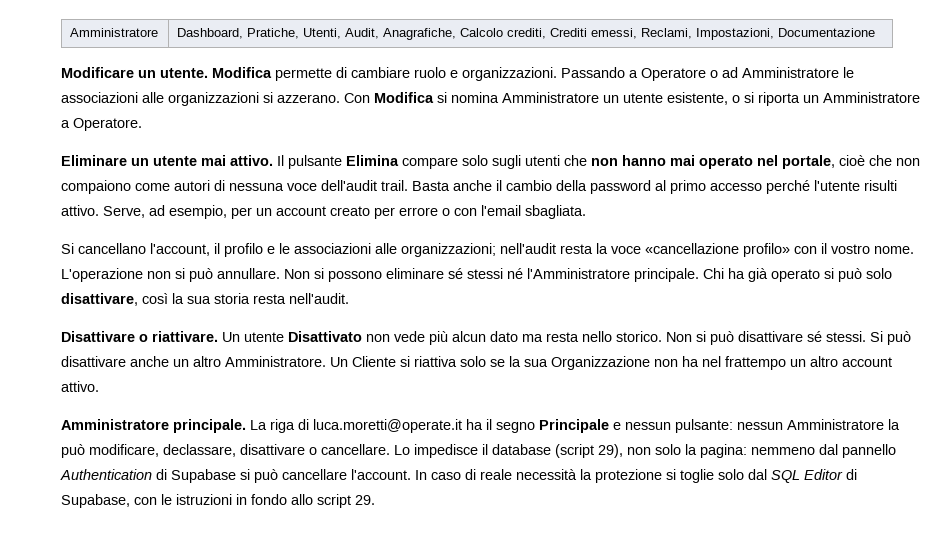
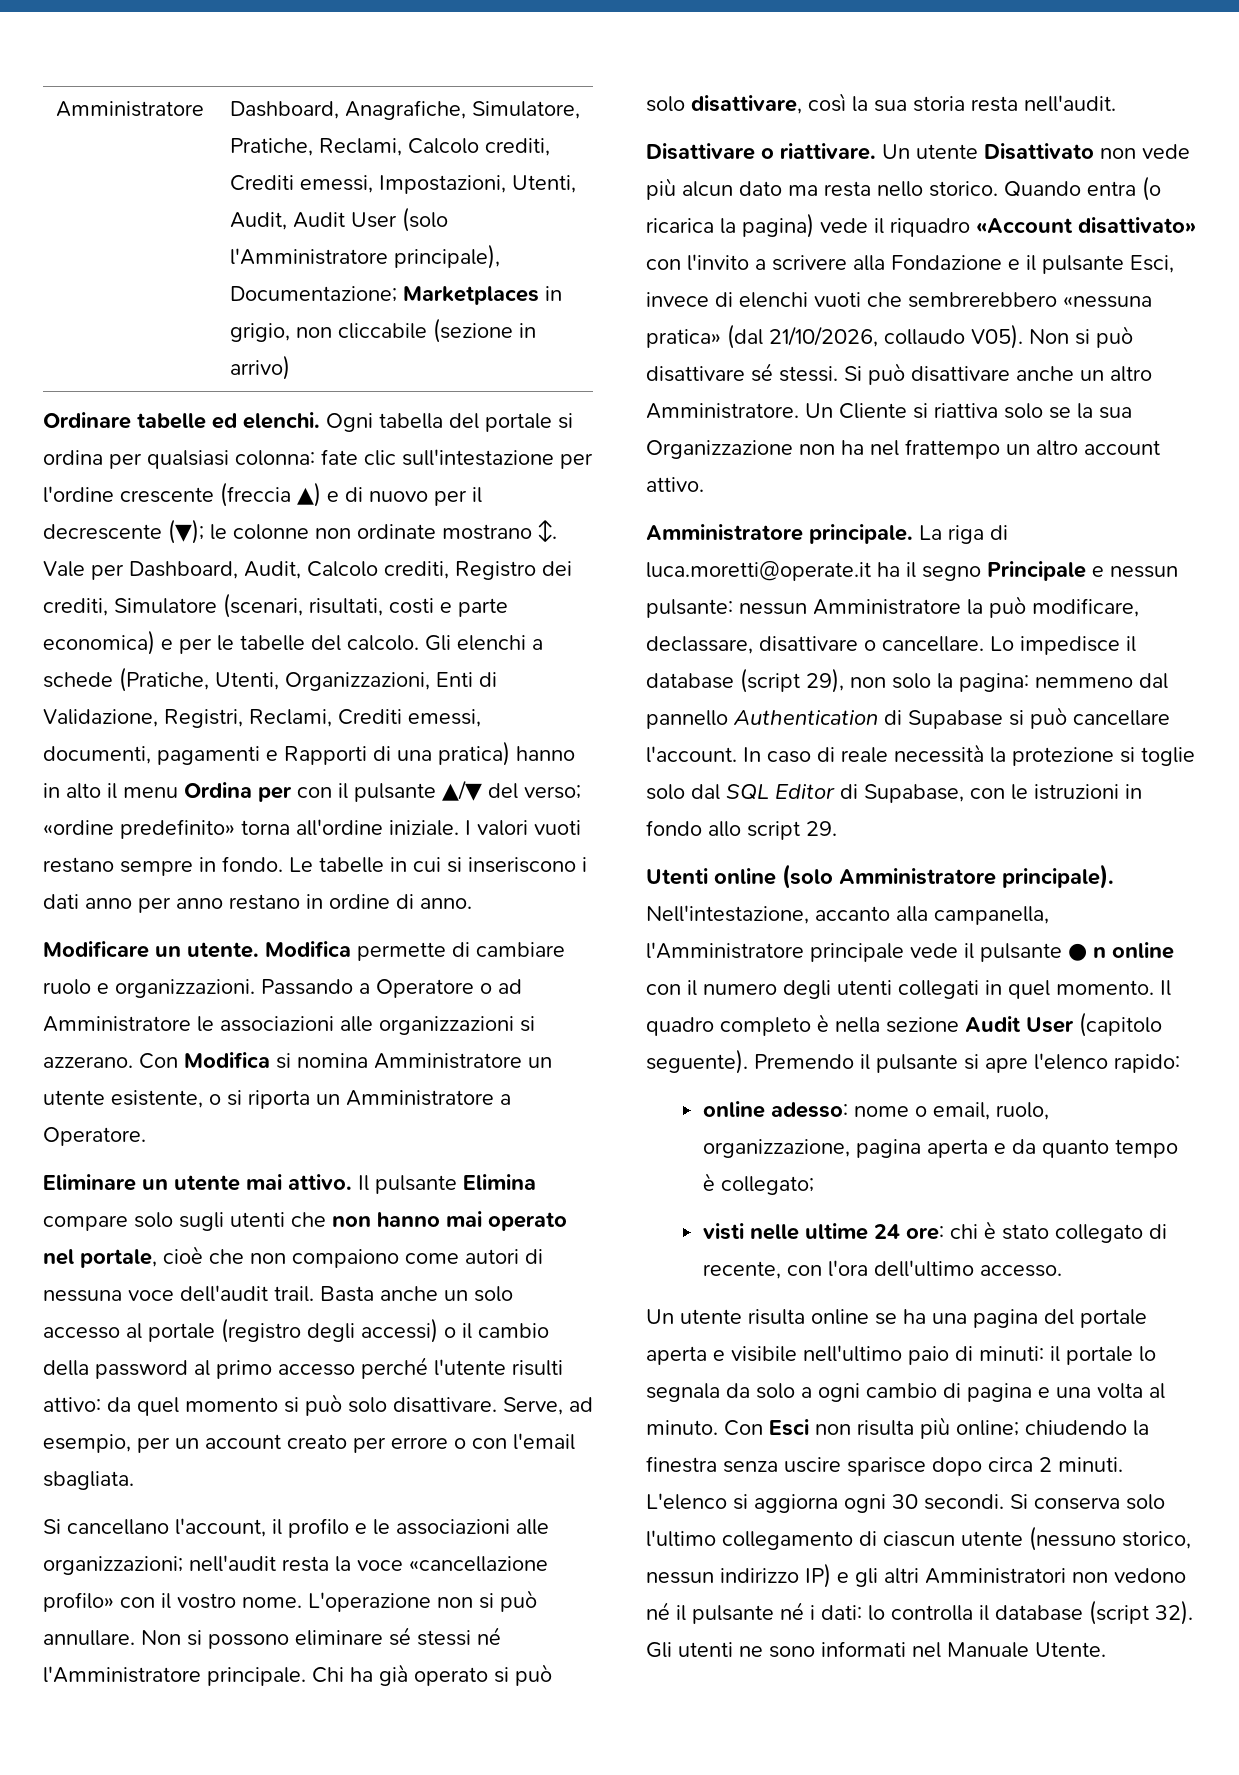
- Amministratore | Dashboard, Pratiche, Utenti, Audit, Anagrafiche, Calcolo crediti, Crediti emessi, Reclami, Impostazioni, Documentazione
+ Amministratore | Dashboard, Anagrafiche, Simulatore, Pratiche, Reclami, Calcolo crediti, Crediti emessi, Impostazioni, Utenti, Audit, Audit User (solo l'Amministratore principale), Documentazione; Marketplaces in grigio, non cliccabile (sezione in arrivo)
+ Ordinare tabelle ed elenchi. Ogni tabella del portale si ordina per qualsiasi colonna: fate clic sull'intestazione per l'ordine crescente (freccia ▲) e di nuovo per il decrescente (▼); le colonne non ordinate mostrano ↕. Vale per Dashboard, Audit, Calcolo crediti, Registro dei crediti, Simulatore (scenari, risultati, costi e parte economica) e per le tabelle del calcolo. Gli elenchi a schede (Pratiche, Utenti, Organizzazioni, Enti di Validazione, Registri, Reclami, Crediti emessi, documenti, pagamenti e Rapporti di una pratica) hanno in alto il menu Ordina per con il pulsante ▲/▼ del verso; «ordine predefinito» torna all'ordine iniziale. I valori vuoti restano sempre in fondo. Le tabelle in cui si inseriscono i dati anno per anno restano in ordine di anno.
- Basta anche il cambio della password al primo accesso perché l'utente risulti attivo.
+ Basta anche un solo accesso al portale (registro degli accessi) o il cambio della password al primo accesso perché l'utente risulti attivo: da quel momento si può solo disattivare.
+ Quando entra (o ricarica la pagina) vede il riquadro «Account disattivato» con l'invito a scrivere alla Fondazione e il pulsante Esci, invece di elenchi vuoti che sembrerebbero «nessuna pratica» (dal 21/10/2026, collaudo V05).
+ Utenti online (solo Amministratore principale). Nell'intestazione, accanto alla campanella, l'Amministratore principale vede il pulsante ● n online con il numero degli utenti collegati in quel momento. Il quadro completo è nella sezione Audit User (capitolo seguente). Premendo il pulsante si apre l'elenco rapido:
+ online adesso: nome o email, ruolo, organizzazione, pagina aperta e da quanto tempo è collegato;
+ visti nelle ultime 24 ore: chi è stato collegato di recente, con l'ora dell'ultimo accesso.
+ Un utente risulta online se ha una pagina del portale aperta e visibile nell'ultimo paio di minuti: il portale lo segnala da solo a ogni cambio di pagina e una volta al minuto. Con Esci non risulta più online; chiudendo la finestra senza uscire sparisce dopo circa 2 minuti. L'elenco si aggiorna ogni 30 secondi. Si conserva solo l'ultimo collegamento di ciascun utente (nessuno storico, nessun indirizzo IP) e gli altri Amministratori non vedono né il pulsante né i dati: lo controlla il database (script 32). Gli utenti ne sono informati nel Manuale Utente.

